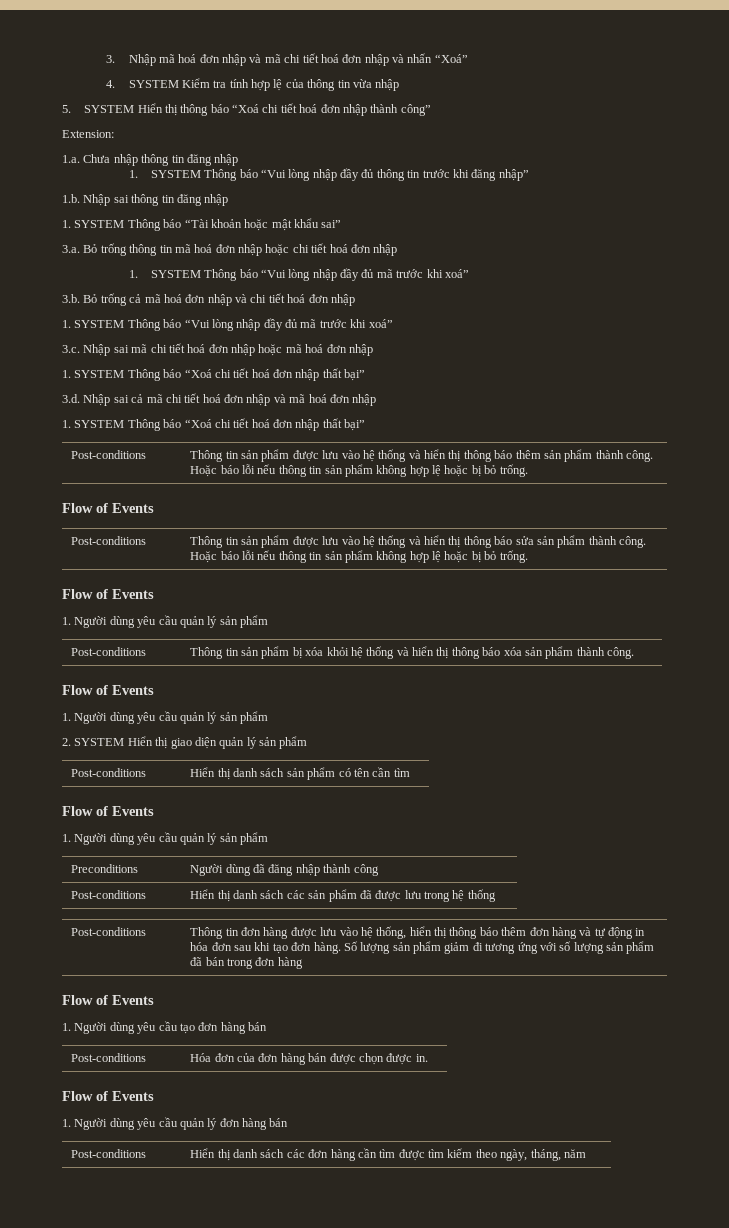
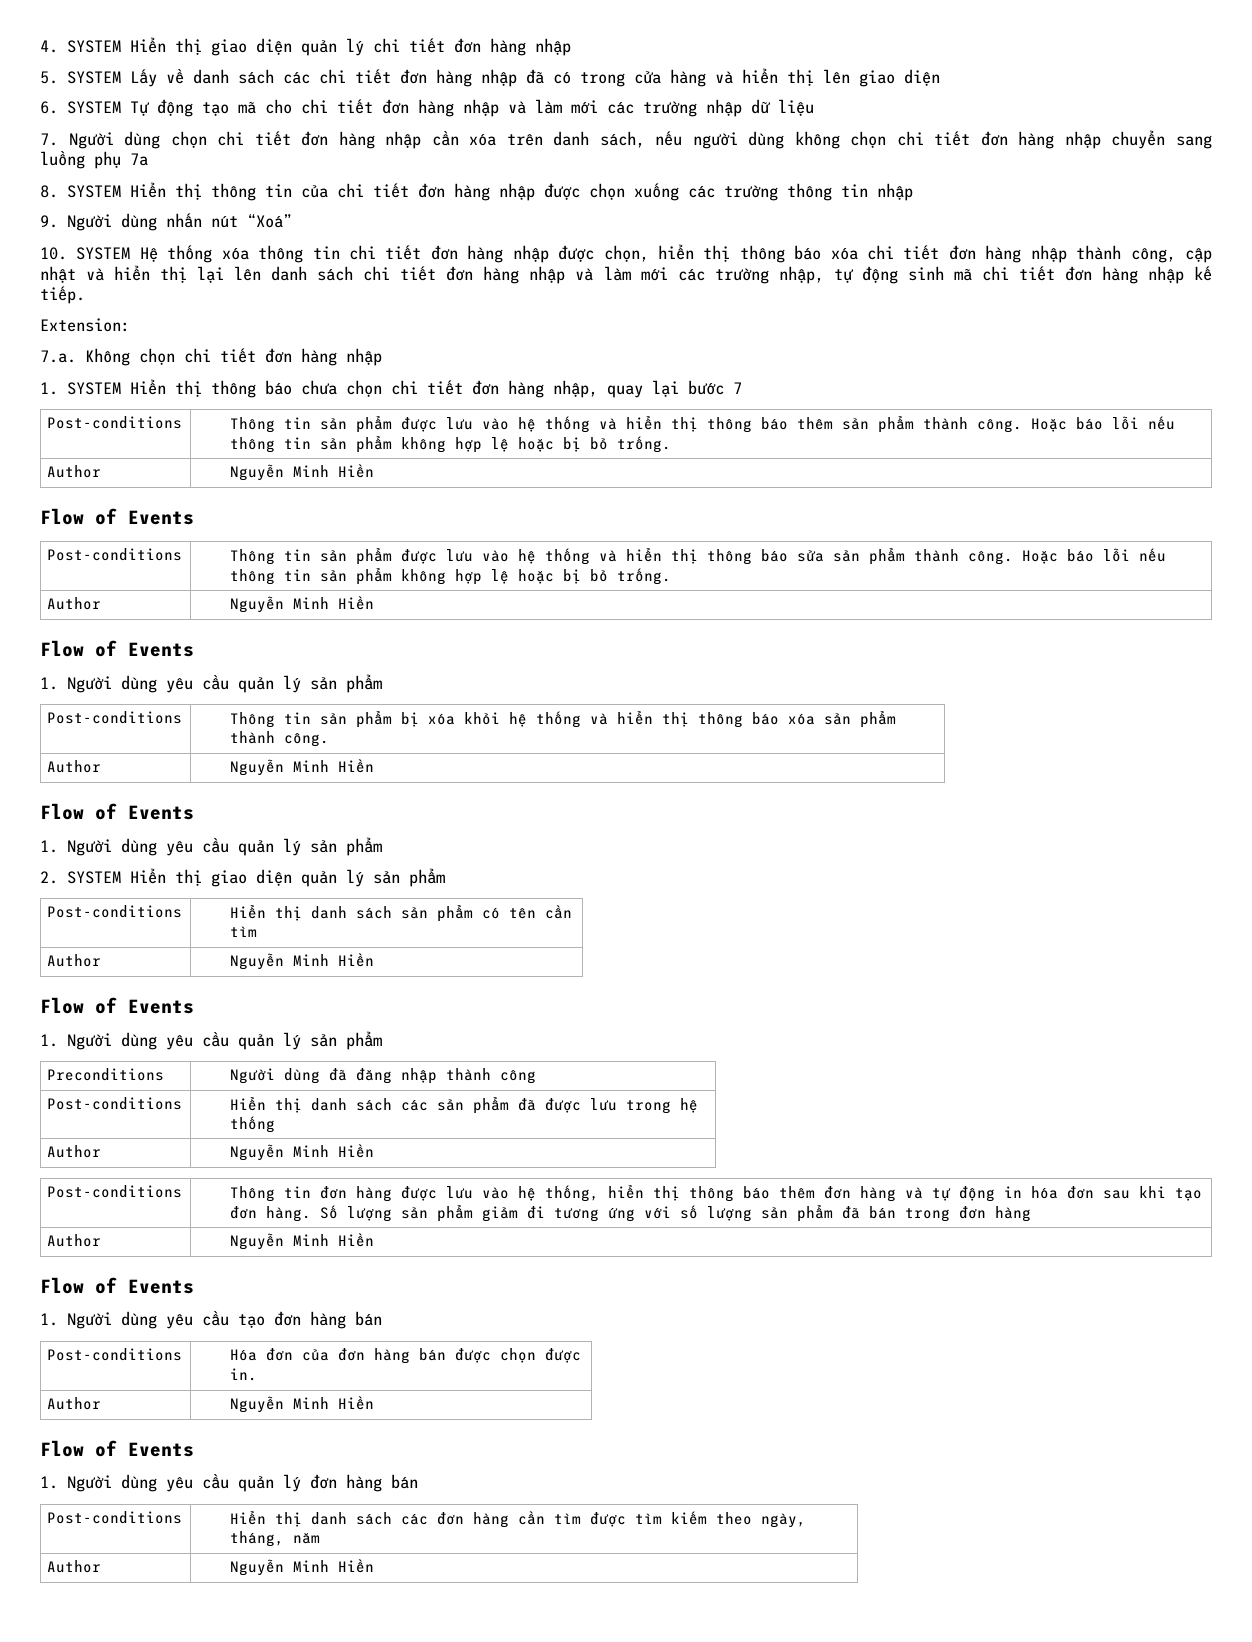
- 3. Nhập mã hoá đơn nhập và mã chi tiết hoá đơn nhập và nhấn “Xoá”
- 4. SYSTEM Kiểm tra tính hợp lệ của thông tin vừa nhập
- 5. SYSTEM Hiển thị thông báo “Xoá chi tiết hoá đơn nhập thành công”
+ 4. SYSTEM Hiển thị giao diện quản lý chi tiết đơn hàng nhập
+ 5. SYSTEM Lấy về danh sách các chi tiết đơn hàng nhập đã có trong cửa hàng và hiển thị lên giao diện
+ 6. SYSTEM Tự động tạo mã cho chi tiết đơn hàng nhập và làm mới các trường nhập dữ liệu
+ 7. Người dùng chọn chi tiết đơn hàng nhập cần xóa trên danh sách, nếu người dùng không chọn chi tiết đơn hàng nhập chuyển sang luồng phụ 7a
+ 8. SYSTEM Hiển thị thông tin của chi tiết đơn hàng nhập được chọn xuống các trường thông tin nhập
+ 9. Người dùng nhấn nút “Xoá”
+ 10. SYSTEM Hệ thống xóa thông tin chi tiết đơn hàng nhập được chọn, hiển thị thông báo xóa chi tiết đơn hàng nhập thành công, cập nhật và hiển thị lại lên danh sách chi tiết đơn hàng nhập và làm mới các trường nhập, tự động sinh mã chi tiết đơn hàng nhập kế tiếp.
  Extension:
- 1.a. Chưa nhập thông tin đăng nhập
- 1. SYSTEM Thông báo “Vui lòng nhập đầy đủ thông tin trước khi đăng nhập”
- 1.b. Nhập sai thông tin đăng nhập
- 1. SYSTEM Thông báo “Tài khoản hoặc mật khẩu sai”
- 3.a. Bỏ trống thông tin mã hoá đơn nhập hoặc chi tiết hoá đơn nhập
- 1. SYSTEM Thông báo “Vui lòng nhập đầy đủ mã trước khi xoá”
- 3.b. Bỏ trống cả mã hoá đơn nhập và chi tiết hoá đơn nhập
- 1. SYSTEM Thông báo “Vui lòng nhập đầy đủ mã trước khi xoá”
- 3.c. Nhập sai mã chi tiết hoá đơn nhập hoặc mã hoá đơn nhập
- 1. SYSTEM Thông báo “Xoá chi tiết hoá đơn nhập thất bại”
- 3.d. Nhập sai cả mã chi tiết hoá đơn nhập và mã hoá đơn nhập
- 1. SYSTEM Thông báo “Xoá chi tiết hoá đơn nhập thất bại”
+ 7.a. Không chọn chi tiết đơn hàng nhập
+ 1. SYSTEM Hiển thị thông báo chưa chọn chi tiết đơn hàng nhập, quay lại bước 7
  Post-conditions | Thông tin sản phẩm được lưu vào hệ thống và hiển thị thông báo thêm sản phẩm thành công. Hoặc báo lỗi nếu thông tin sản phẩm không hợp lệ hoặc bị bỏ trống.
+ Author | Nguyễn Minh Hiền
  Post-conditions | Thông tin sản phẩm được lưu vào hệ thống và hiển thị thông báo sửa sản phẩm thành công. Hoặc báo lỗi nếu thông tin sản phẩm không hợp lệ hoặc bị bỏ trống.
+ Author | Nguyễn Minh Hiền
  Post-conditions | Thông tin sản phẩm bị xóa khỏi hệ thống và hiển thị thông báo xóa sản phẩm thành công.
+ Author | Nguyễn Minh Hiền
  Post-conditions | Hiển thị danh sách sản phẩm có tên cần tìm
+ Author | Nguyễn Minh Hiền
  Post-conditions | Hiển thị danh sách các sản phẩm đã được lưu trong hệ thống
+ Author | Nguyễn Minh Hiền
  Số lượng sản phẩm giảm đi tương ứng với số lượng sản phẩm đã bán trong đơn hàng
+ Author | Nguyễn Minh Hiền
  Post-conditions | Hóa đơn của đơn hàng bán được chọn được in.
+ Author | Nguyễn Minh Hiền
  Post-conditions | Hiển thị danh sách các đơn hàng cần tìm được tìm kiếm theo ngày, tháng, năm
+ Author | Nguyễn Minh Hiền

